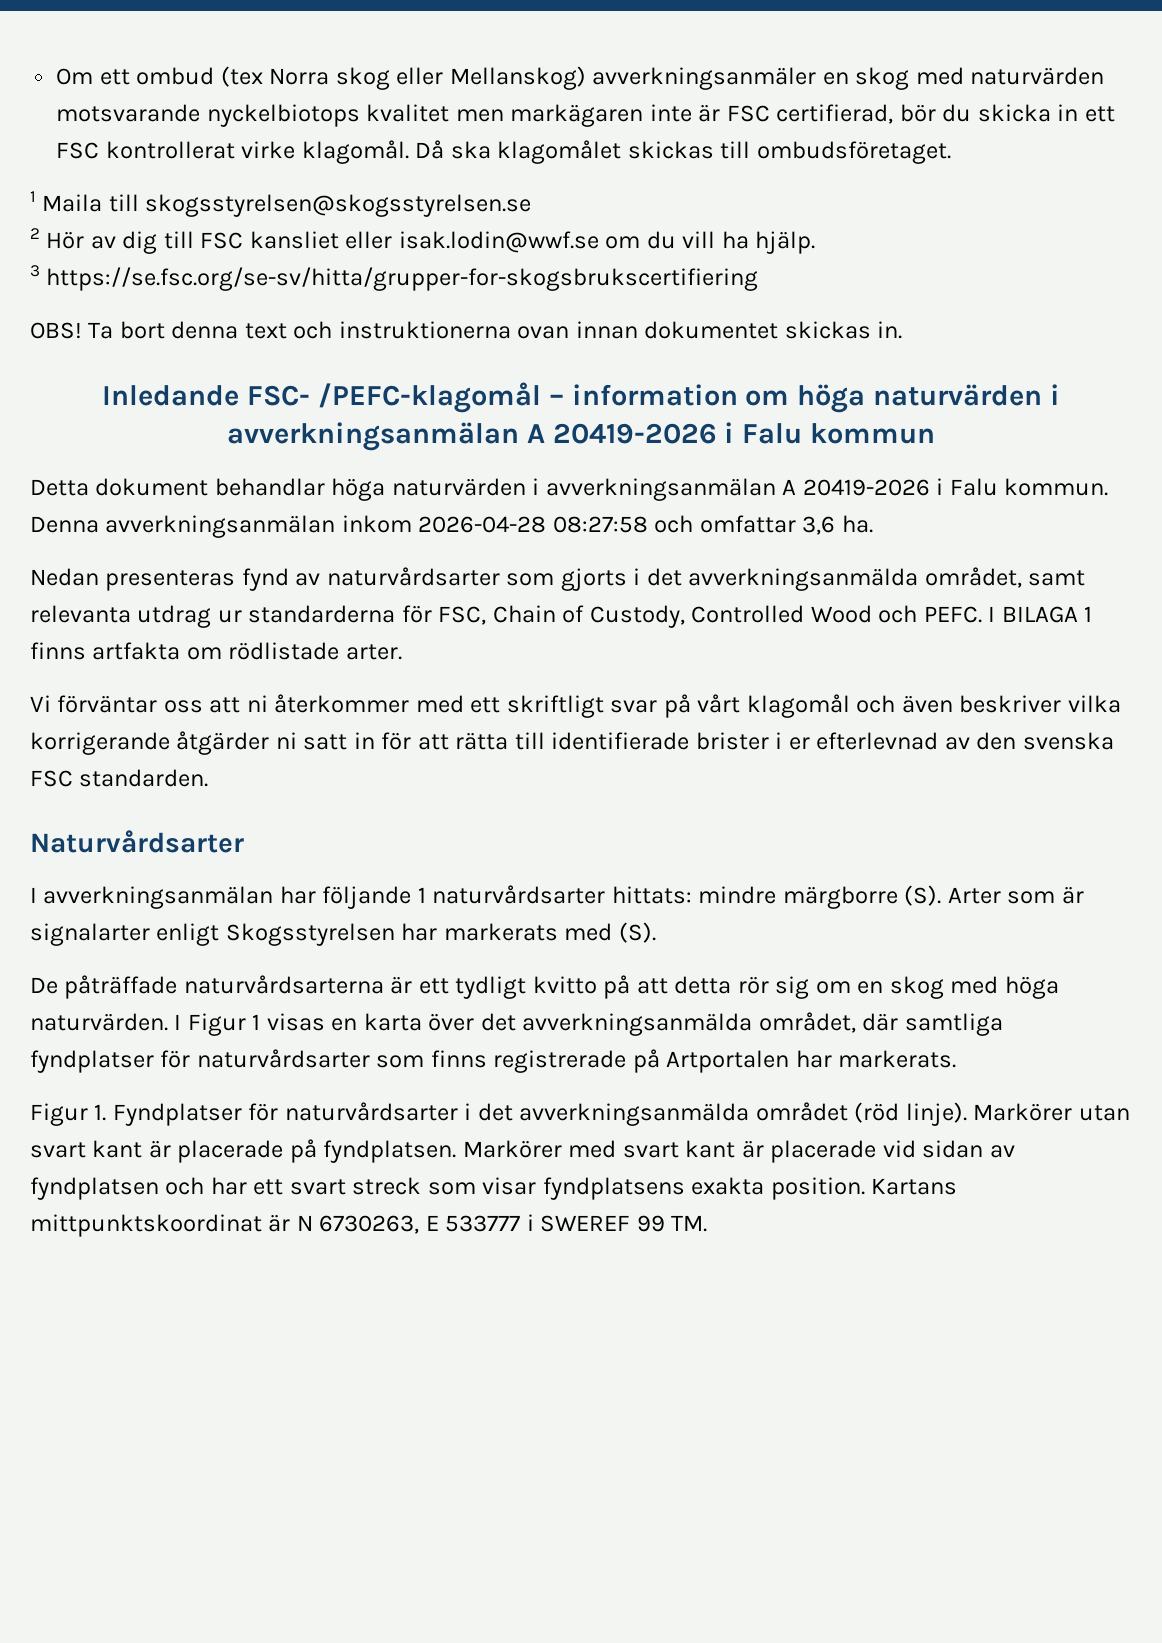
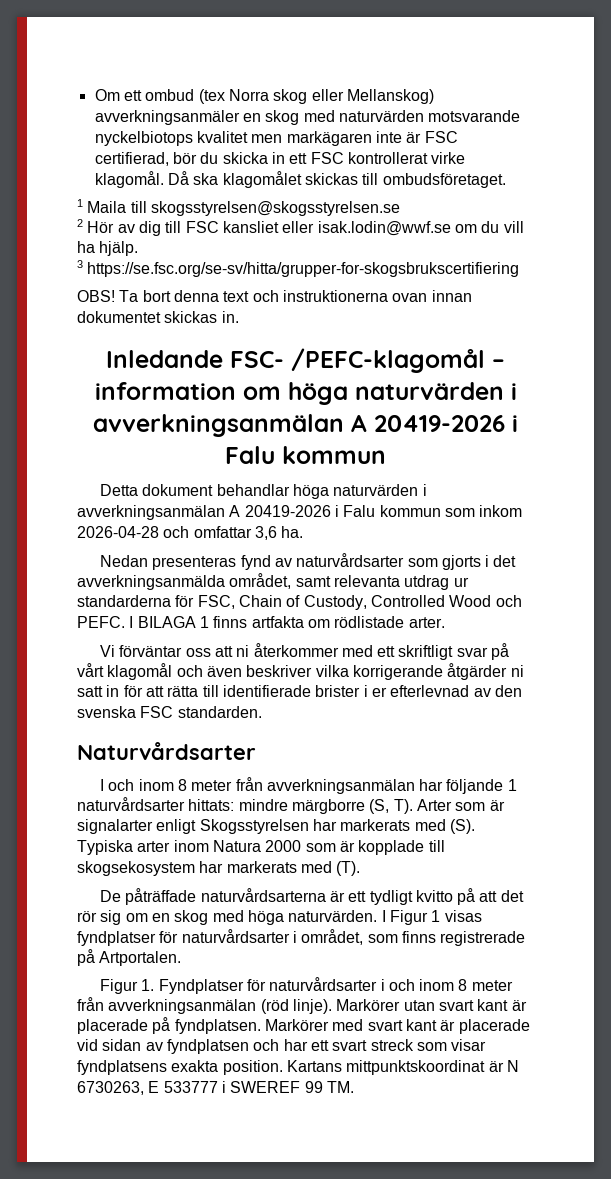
- Detta dokument behandlar höga naturvärden i avverkningsanmälan A 20419-2026 i Falu kommun. Denna avverkningsanmälan inkom 2026-04-28 08:27:58 och omfattar 3,6 ha.
+ Detta dokument behandlar höga naturvärden i avverkningsanmälan A 20419-2026 i Falu kommun som inkom 2026-04-28 och omfattar 3,6 ha.
- I avverkningsanmälan har följande 1 naturvårdsarter hittats: mindre märgborre (S). Arter som är signalarter enligt Skogsstyrelsen har markerats med (S).
+ I och inom 8 meter från avverkningsanmälan har följande 1 naturvårdsarter hittats: mindre märgborre (S, T). Arter som är signalarter enligt Skogsstyrelsen har markerats med (S). Typiska arter inom Natura 2000 som är kopplade till skogsekosystem har markerats med (T).
- De påträffade naturvårdsarterna är ett tydligt kvitto på att detta rör sig om en skog med höga naturvärden.
+ De påträffade naturvårdsarterna är ett tydligt kvitto på att det rör sig om en skog med höga naturvärden.
- I Figur 1 visas en karta över det avverkningsanmälda området, där samtliga fyndplatser för naturvårdsarter som finns registrerade på Artportalen har markerats.
+ I Figur 1 visas fyndplatser för naturvårdsarter i området, som finns registrerade på Artportalen.
- Figur 1. Fyndplatser för naturvårdsarter i det avverkningsanmälda området (röd linje).
+ Figur 1. Fyndplatser för naturvårdsarter i och inom 8 meter från avverkningsanmälan (röd linje).

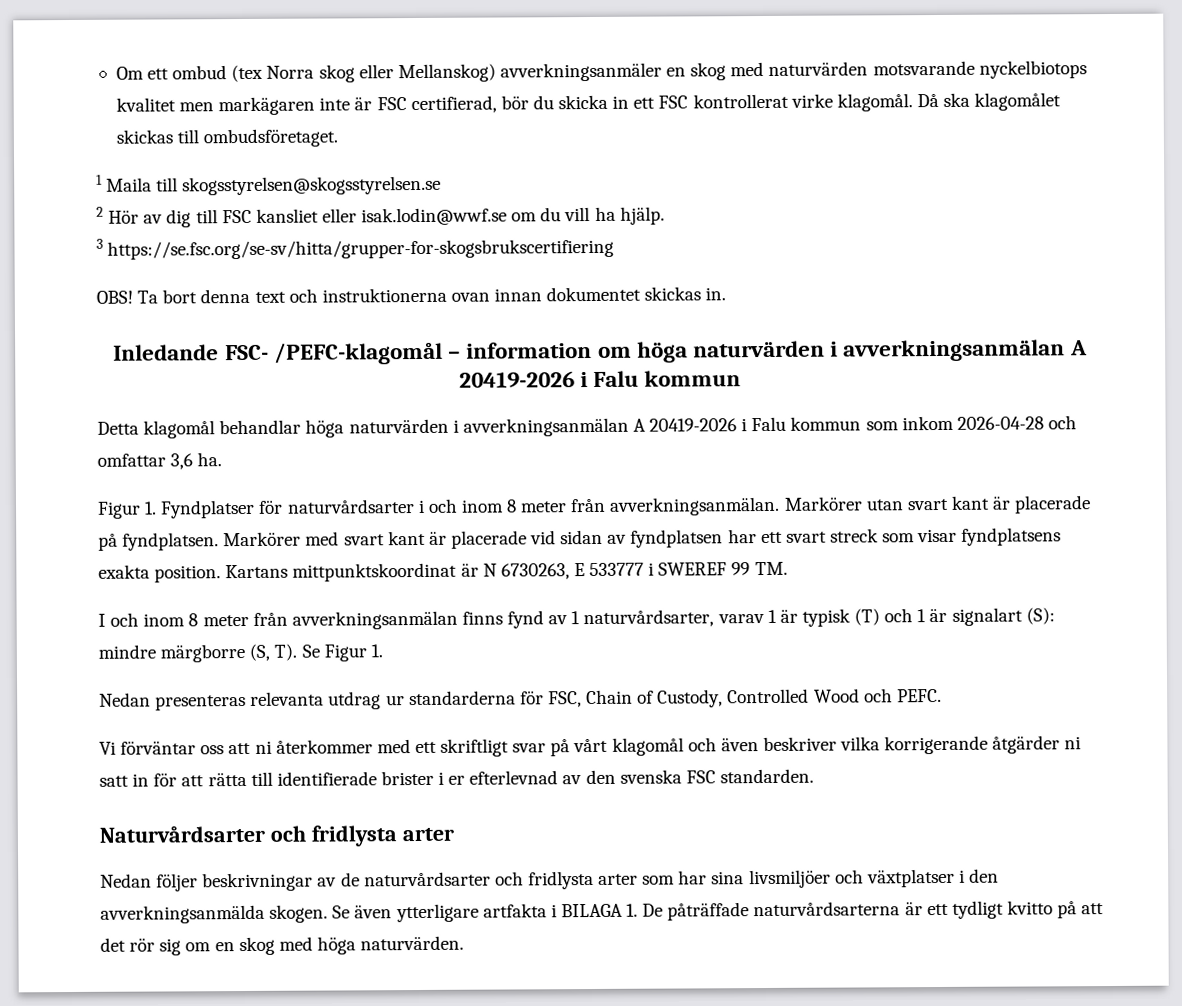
- Detta dokument behandlar höga naturvärden i avverkningsanmälan A 20419-2026 i Falu kommun som inkom 2026-04-28 och omfattar 3,6 ha.
+ Detta klagomål behandlar höga naturvärden i avverkningsanmälan A 20419-2026 i Falu kommun som inkom 2026-04-28 och omfattar 3,6 ha.
- Nedan presenteras fynd av naturvårdsarter som gjorts i det avverkningsanmälda området, samt relevanta utdrag ur standarderna för FSC, Chain of Custody, Controlled Wood och PEFC. I BILAGA 1 finns artfakta om rödlistade arter.
+ Figur 1. Fyndplatser för naturvårdsarter i och inom 8 meter från avverkningsanmälan. Markörer utan svart kant är placerade på fyndplatsen. Markörer med svart kant är placerade vid sidan av fyndplatsen har ett svart streck som visar fyndplatsens exakta position. Kartans mittpunktskoordinat är N 6730263, E 533777 i SWEREF 99 TM.
+ I och inom 8 meter från avverkningsanmälan finns fynd av 1 naturvårdsarter, varav 1 är typisk (T) och 1 är signalart (S): mindre märgborre (S, T). Se Figur 1.
+ Nedan presenteras relevanta utdrag ur standarderna för FSC, Chain of Custody, Controlled Wood och PEFC.
- Naturvårdsarter
- I och inom 8 meter från avverkningsanmälan har följande 1 naturvårdsarter hittats: mindre märgborre (S, T). Arter som är signalarter enligt Skogsstyrelsen har markerats med (S). Typiska arter inom Natura 2000 som är kopplade till skogsekosystem har markerats med (T).
- De påträffade naturvårdsarterna är ett tydligt kvitto på att det rör sig om en skog med höga naturvärden. I Figur 1 visas fyndplatser för naturvårdsarter i området, som finns registrerade på Artportalen.
- Figur 1. Fyndplatser för naturvårdsarter i och inom 8 meter från avverkningsanmälan (röd linje). Markörer utan svart kant är placerade på fyndplatsen. Markörer med svart kant är placerade vid sidan av fyndplatsen och har ett svart streck som visar fyndplatsens exakta position. Kartans mittpunktskoordinat är N 6730263, E 533777 i SWEREF 99 TM.
+ Naturvårdsarter och fridlysta arter
+ Nedan följer beskrivningar av de naturvårdsarter och fridlysta arter som har sina livsmiljöer och växtplatser i den avverkningsanmälda skogen. Se även ytterligare artfakta i BILAGA 1. De påträffade naturvårdsarterna är ett tydligt kvitto på att det rör sig om en skog med höga naturvärden.

